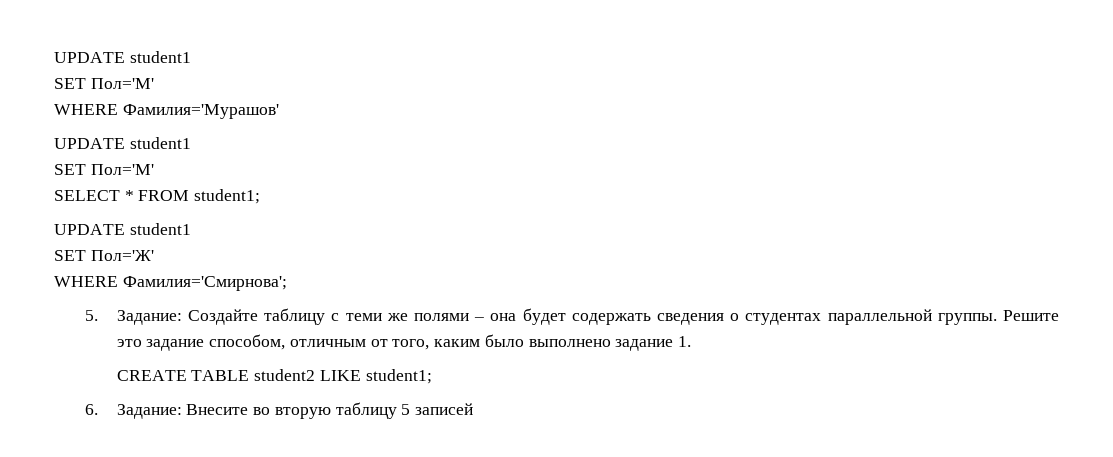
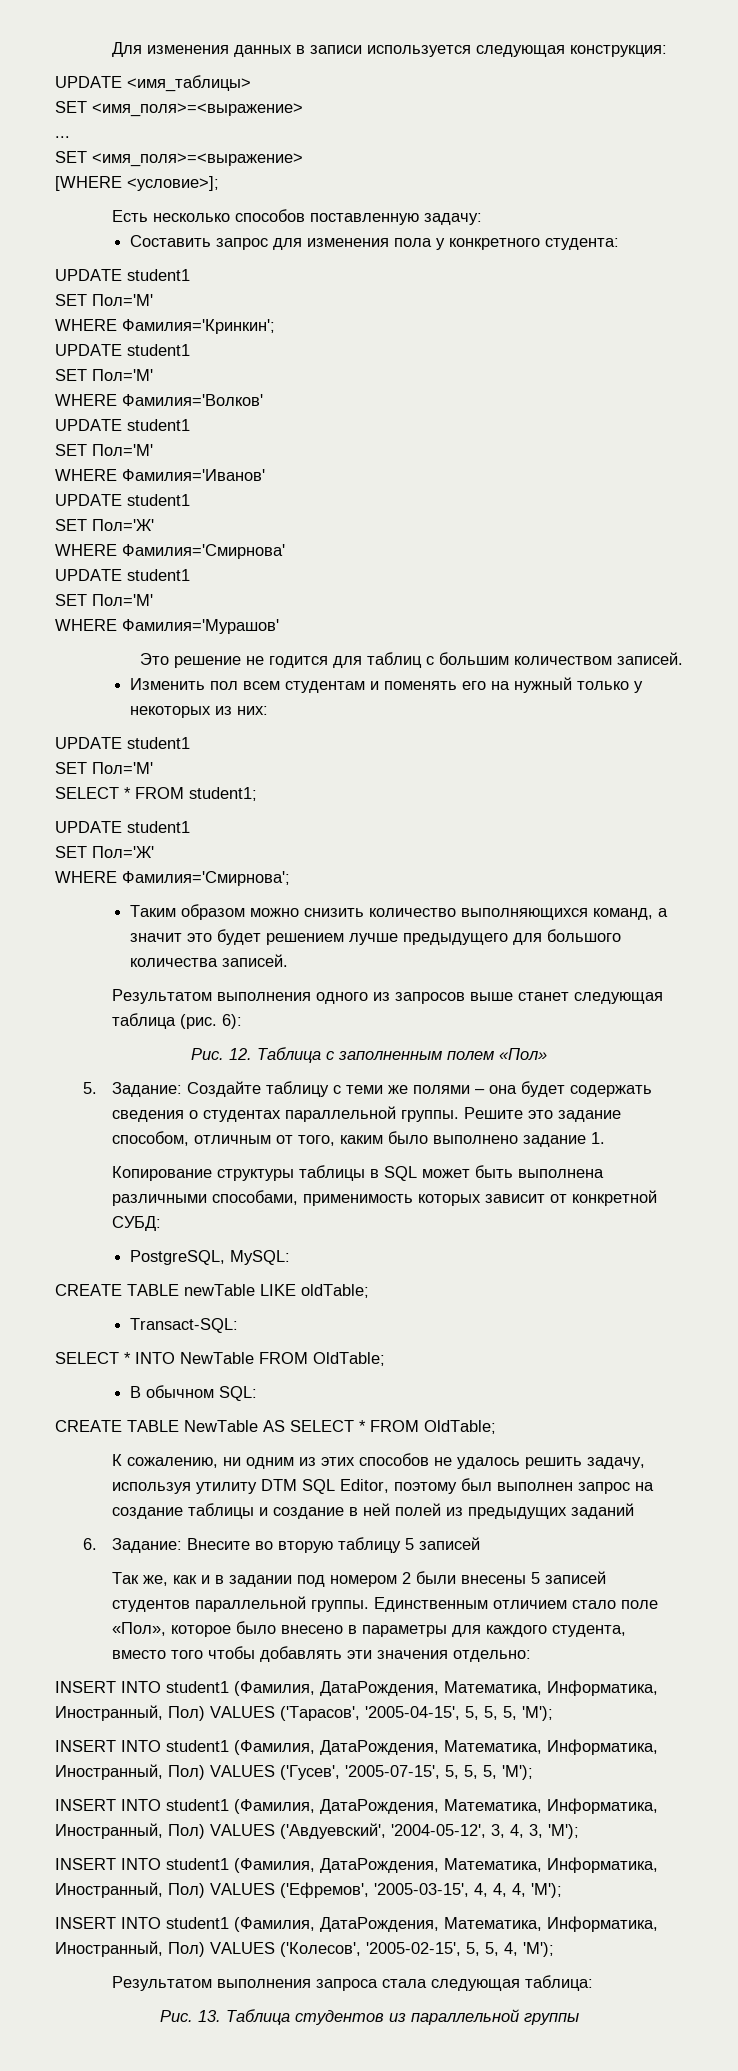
+ Для изменения данных в записи используется следующая конструкция:
+ UPDATE <имя_таблицы>
+ SET <имя_поля>=<выражение>
+ ...
+ SET <имя_поля>=<выражение>
+ [WHERE <условие>];
+ Есть несколько способов поставленную задачу:
+ Составить запрос для изменения пола у конкретного студента:
+ UPDATE student1
+ SET Пол='М'
+ WHERE Фамилия='Кринкин';
+ UPDATE student1
+ SET Пол='М'
+ WHERE Фамилия='Волков'
+ UPDATE student1
+ SET Пол='М'
+ WHERE Фамилия='Иванов'
+ UPDATE student1
+ SET Пол='Ж'
+ WHERE Фамилия='Смирнова'
+ Это решение не годится для таблиц с большим количеством записей.
+ Изменить пол всем студентам и поменять его на нужный только у некоторых из них:
+ Таким образом можно снизить количество выполняющихся команд, а значит это будет решением лучше предыдущего для большого количества записей.
+ Результатом выполнения одного из запросов выше станет следующая таблица (рис. 6):
+ Рис. 12. Таблица с заполненным полем «Пол»
- CREATE TABLE student2 LIKE student1;
+ Копирование структуры таблицы в SQL может быть выполнена различными способами, применимость которых зависит от конкретной СУБД:
+ PostgreSQL, MySQL:
+ CREATE TABLE newTable LIKE oldTable;
+ Transact-SQL:
+ SELECT * INTO NewTable FROM OldTable;
+ В обычном SQL:
+ CREATE TABLE NewTable AS SELECT * FROM OldTable;
+ К сожалению, ни одним из этих способов не удалось решить задачу, используя утилиту DTM SQL Editor, поэтому был выполнен запрос на создание таблицы и создание в ней полей из предыдущих заданий
+ Так же, как и в задании под номером 2 были внесены 5 записей студентов параллельной группы. Единственным отличием стало поле «Пол», которое было внесено в параметры для каждого студента, вместо того чтобы добавлять эти значения отдельно:
+ INSERT INTO student1 (Фамилия, ДатаРождения, Математика, Информатика, Иностранный, Пол) VALUES ('Тарасов', '2005-04-15', 5, 5, 5, 'М');
+ INSERT INTO student1 (Фамилия, ДатаРождения, Математика, Информатика, Иностранный, Пол) VALUES ('Гусев', '2005-07-15', 5, 5, 5, 'М');
+ INSERT INTO student1 (Фамилия, ДатаРождения, Математика, Информатика, Иностранный, Пол) VALUES ('Авдуевский', '2004-05-12', 3, 4, 3, 'М');
+ INSERT INTO student1 (Фамилия, ДатаРождения, Математика, Информатика, Иностранный, Пол) VALUES ('Ефремов', '2005-03-15', 4, 4, 4, 'М');
+ INSERT INTO student1 (Фамилия, ДатаРождения, Математика, Информатика, Иностранный, Пол) VALUES ('Колесов', '2005-02-15', 5, 5, 4, 'М');
+ Результатом выполнения запроса стала следующая таблица:
+ Рис. 13. Таблица студентов из параллельной группы

